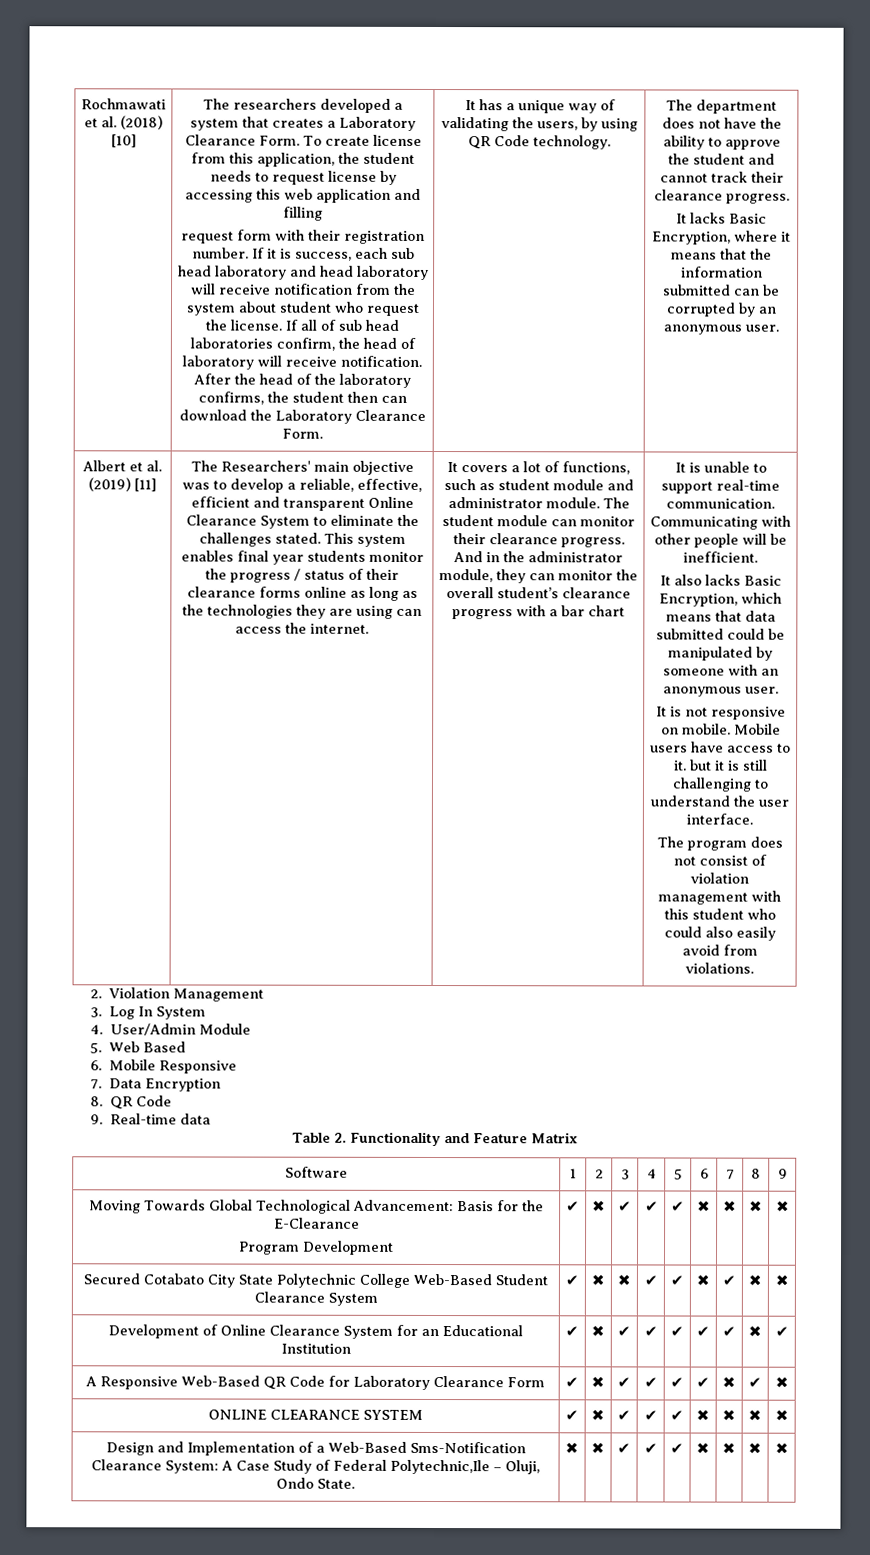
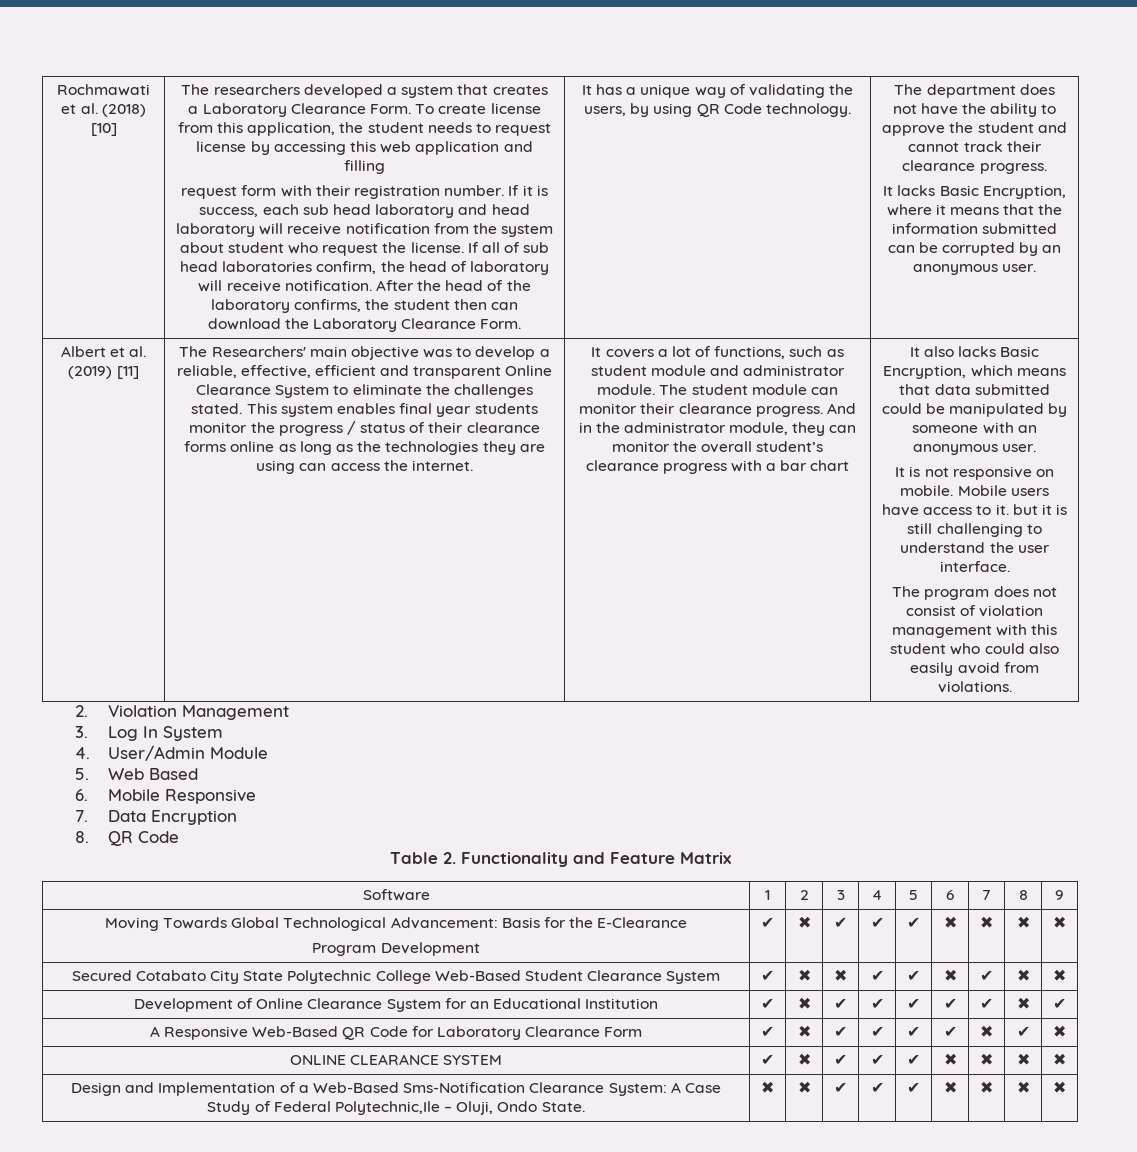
- It is unable to support real-time communication. Communicating with other people will be inefficient.
- 9. Real-time data

